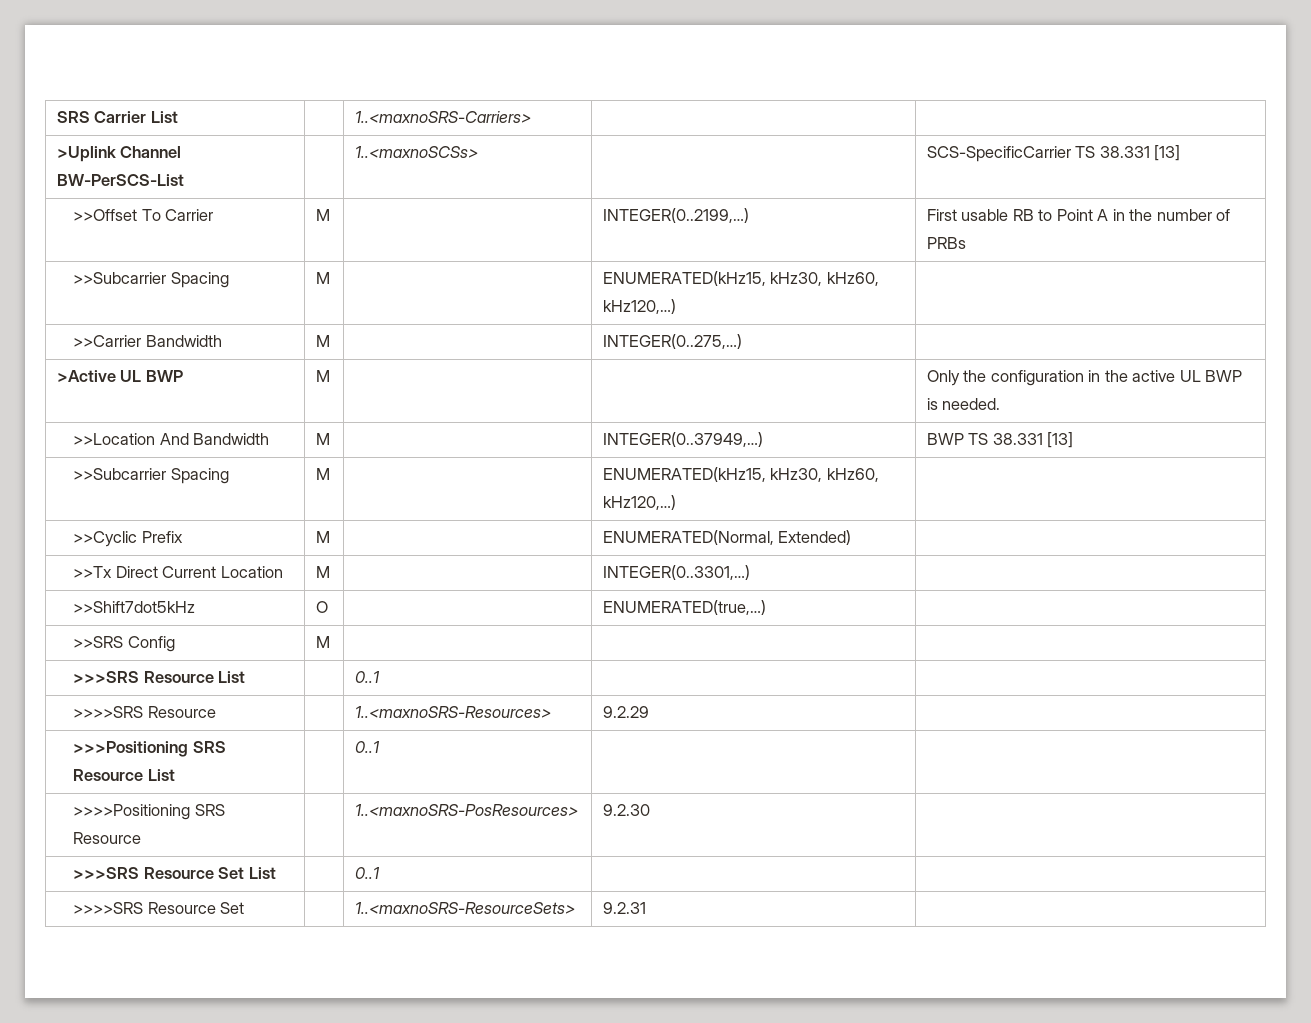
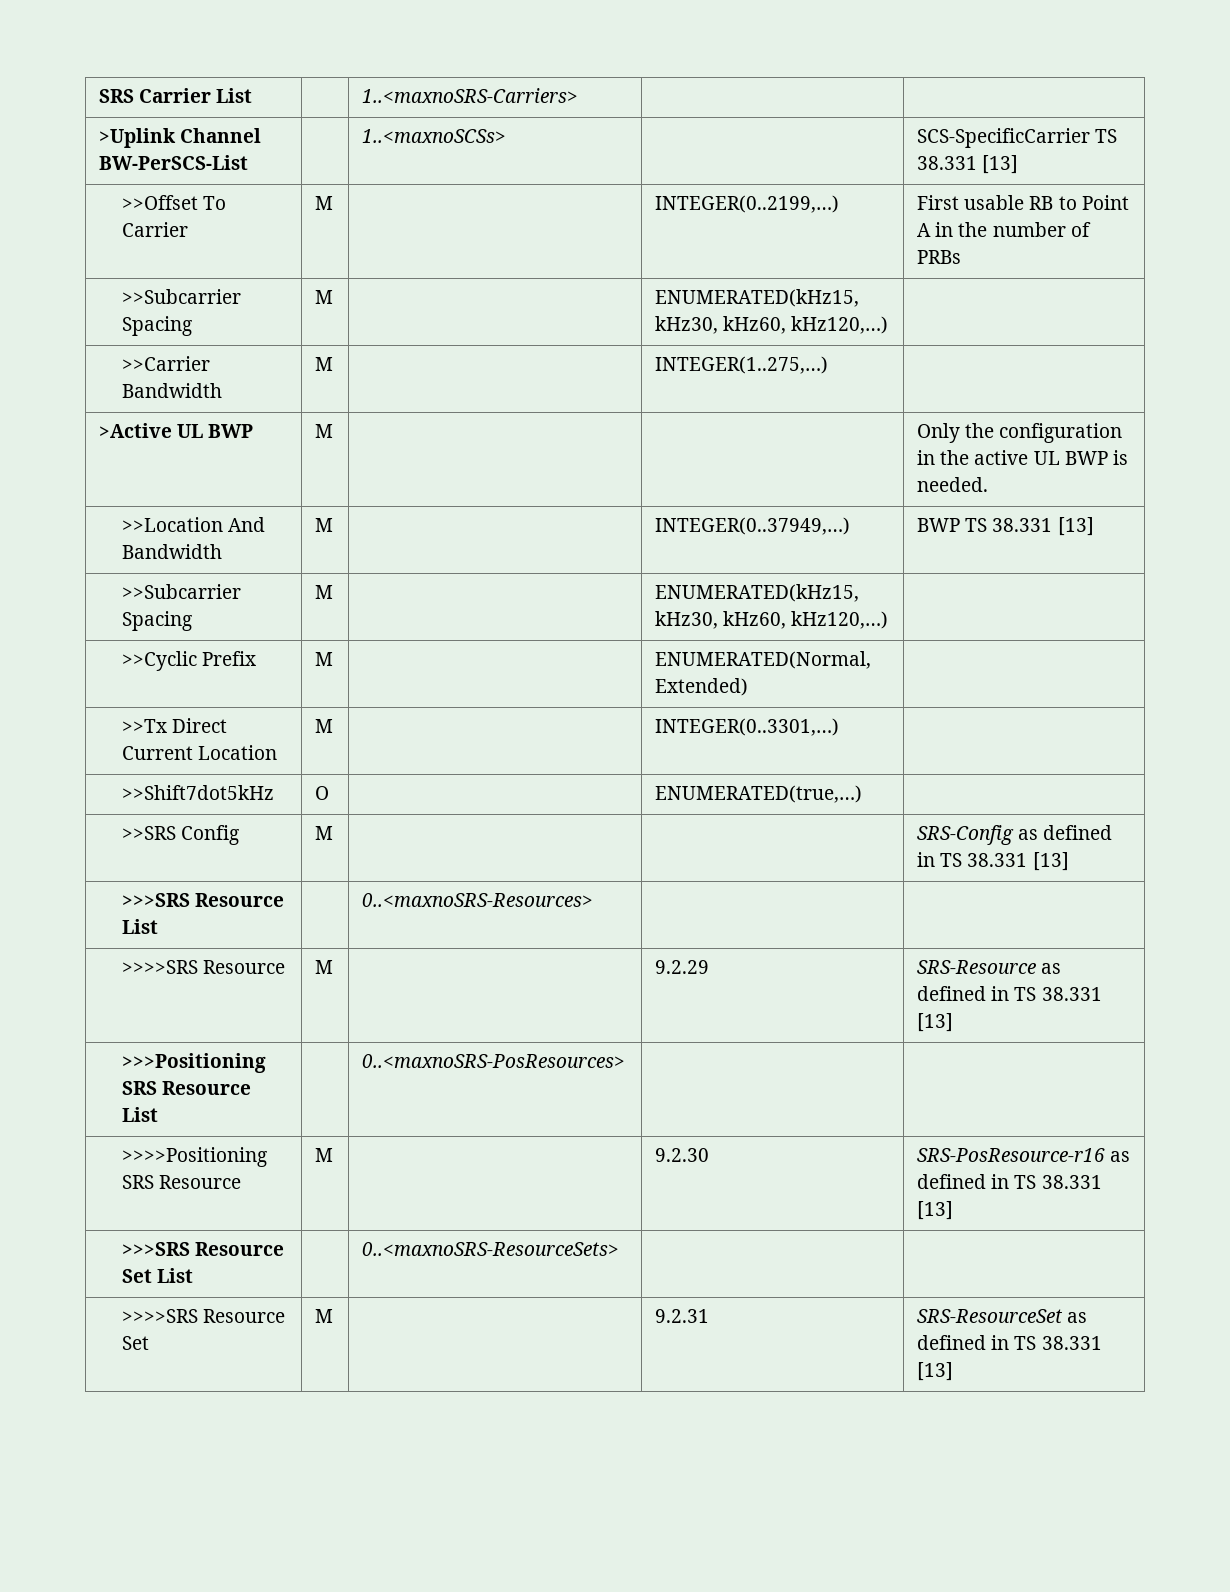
- >>Carrier Bandwidth | M | | INTEGER(0..275,…) |
+ >>Carrier Bandwidth | M | | INTEGER(1..275,…) |
- >>SRS Config | M | | |
+ >>SRS Config | M | | | SRS-Config as defined in TS 38.331 [13]
- >>>SRS Resource List | | 0..1 | |
+ >>>SRS Resource List | | 0..<maxnoSRS-Resources> | |
- >>>>SRS Resource | | 1..<maxnoSRS-Resources> | 9.2.29 |
+ >>>>SRS Resource | M | | 9.2.29 | SRS-Resource as defined in TS 38.331 [13]
- >>>Positioning SRS Resource List | | 0..1 | |
+ >>>Positioning SRS Resource List | | 0..<maxnoSRS-PosResources> | |
- >>>>Positioning SRS Resource | | 1..<maxnoSRS-PosResources> | 9.2.30 |
+ >>>>Positioning SRS Resource | M | | 9.2.30 | SRS-PosResource-r16 as defined in TS 38.331 [13]
- >>>SRS Resource Set List | | 0..1 | |
+ >>>SRS Resource Set List | | 0..<maxnoSRS-ResourceSets> | |
- >>>>SRS Resource Set | | 1..<maxnoSRS-ResourceSets> | 9.2.31 |
+ >>>>SRS Resource Set | M | | 9.2.31 | SRS-ResourceSet as defined in TS 38.331 [13]

